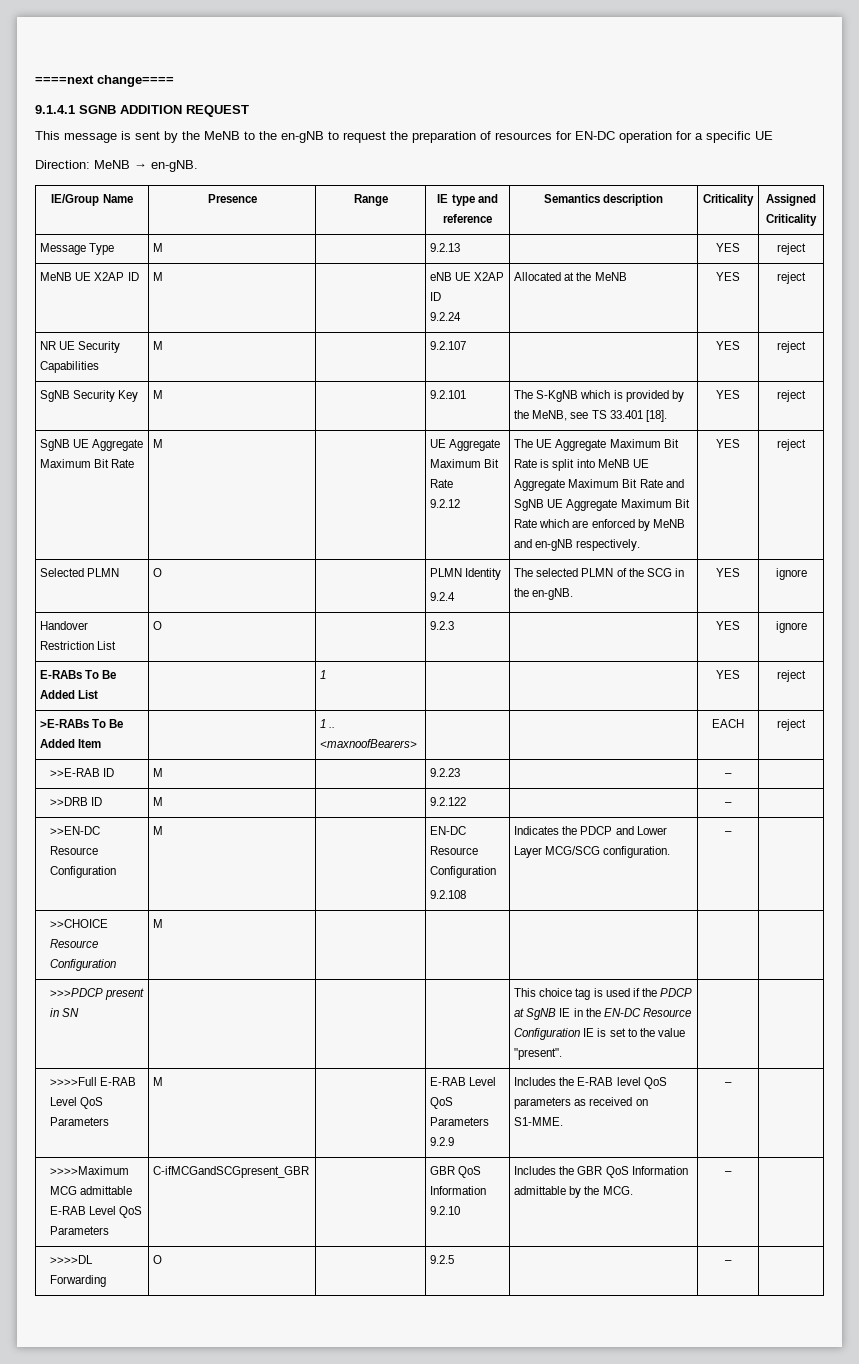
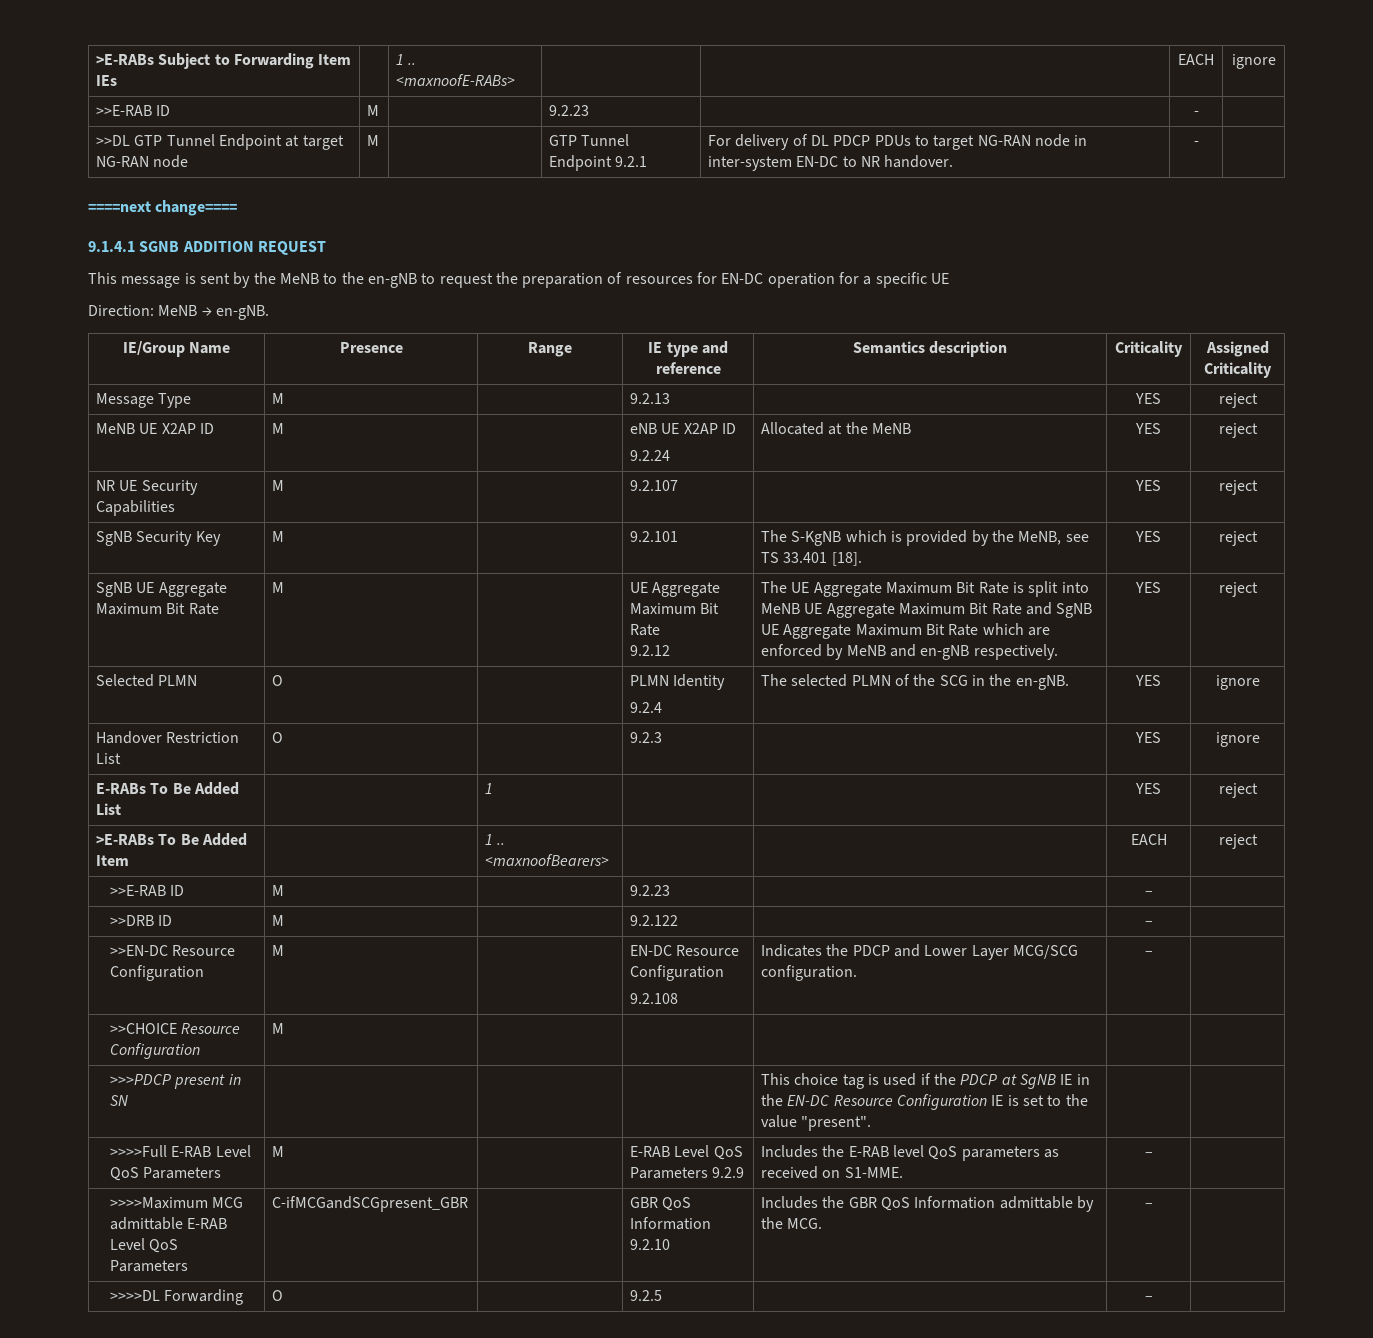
+ >E-RABs Subject to Forwarding Item IEs | | 1 .. <maxnoofE-RABs> | | | EACH | ignore
+ >>E-RAB ID | M | | 9.2.23 | | - |
+ >>DL GTP Tunnel Endpoint at target NG-RAN node | M | | GTP Tunnel Endpoint 9.2.1 | For delivery of DL PDCP PDUs to target NG-RAN node in inter-system EN-DC to NR handover. | - |

